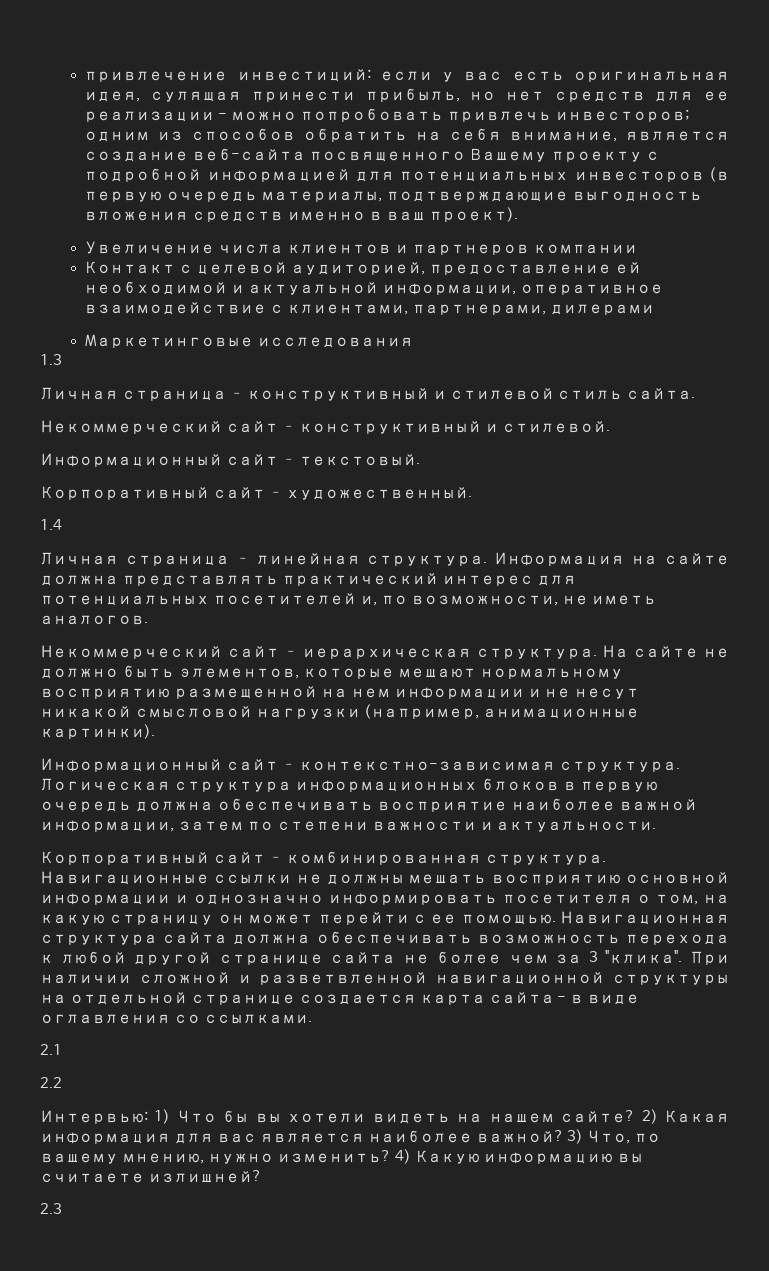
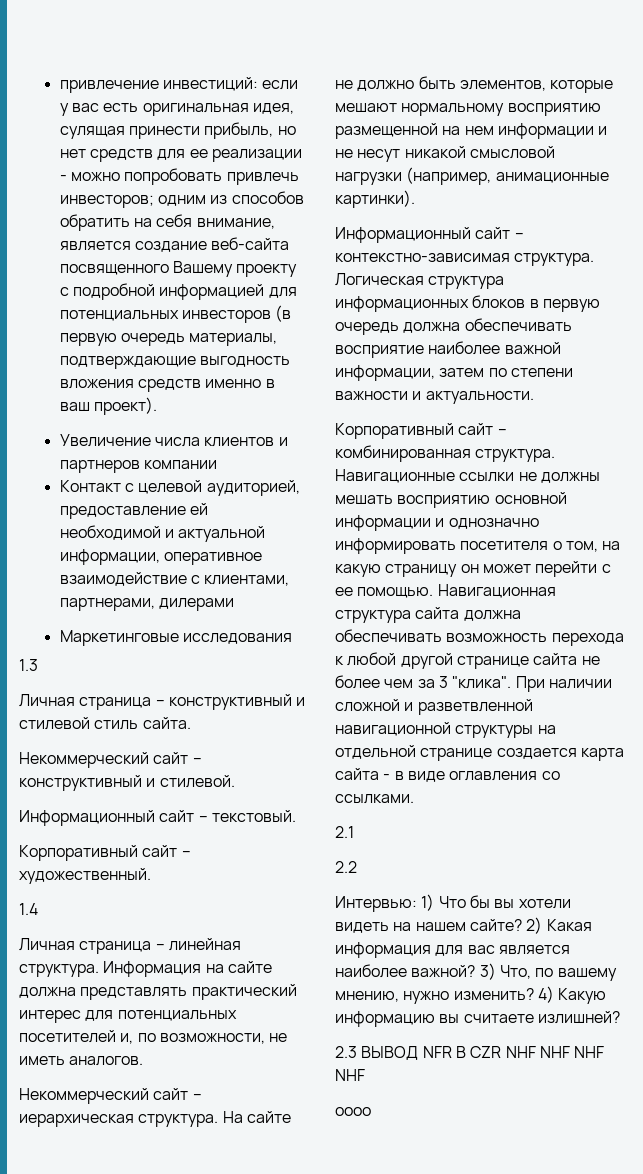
- 2.3
+ 2.3 ВЫВОД NFR B CZR NHF NHF NHF NHF
+ оооо

